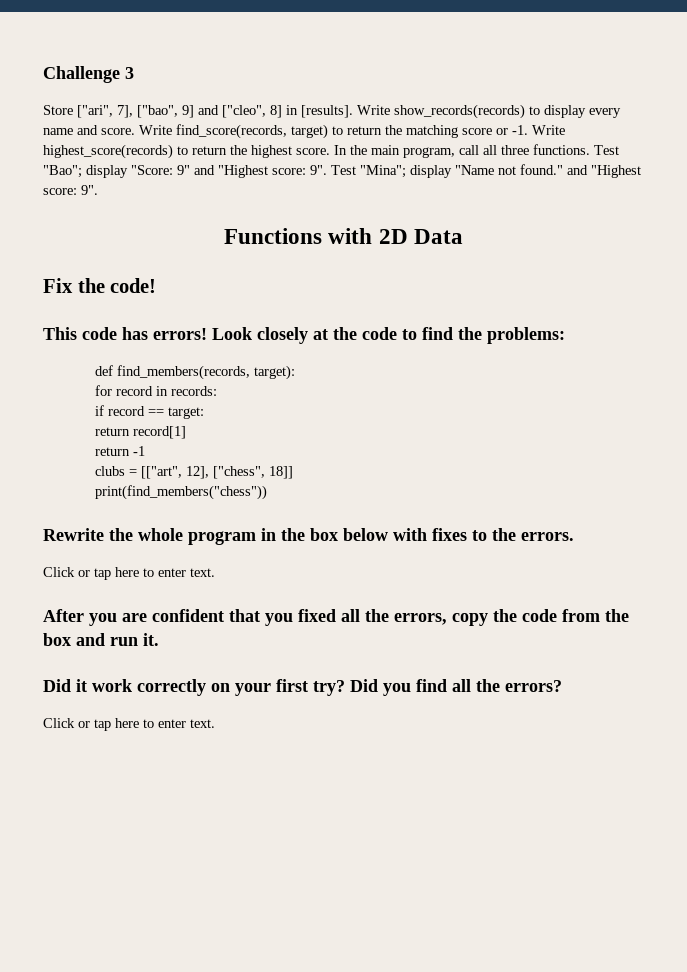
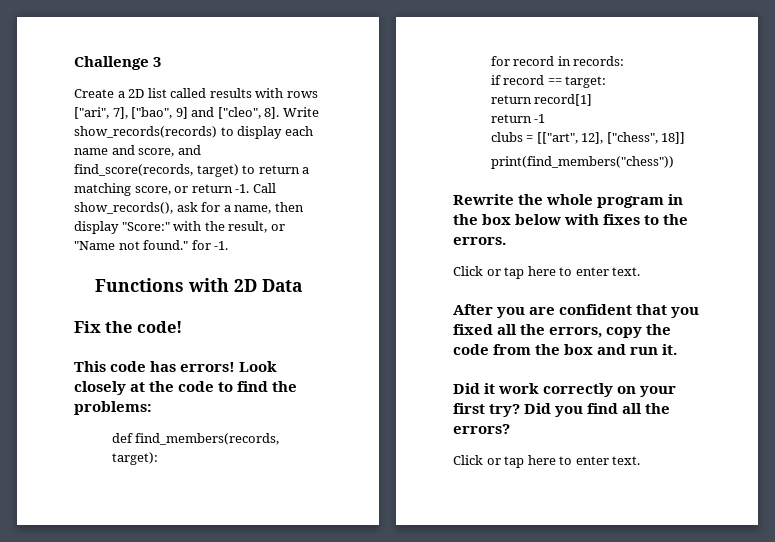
- Store ["ari", 7], ["bao", 9] and ["cleo", 8] in [results].
+ Create a 2D list called results with rows ["ari", 7], ["bao", 9] and ["cleo", 8].
- Write show_records(records) to display every name and score. Write find_score(records, target) to return the matching score or -1. Write highest_score(records) to return the highest score. In the main program, call all three functions. Test "Bao"; display "Score: 9" and "Highest score: 9". Test "Mina"; display "Name not found." and "Highest score: 9".
+ Write show_records(records) to display each name and score, and find_score(records, target) to return a matching score, or return -1. Call show_records(), ask for a name, then display "Score:" with the result, or "Name not found." for -1.

